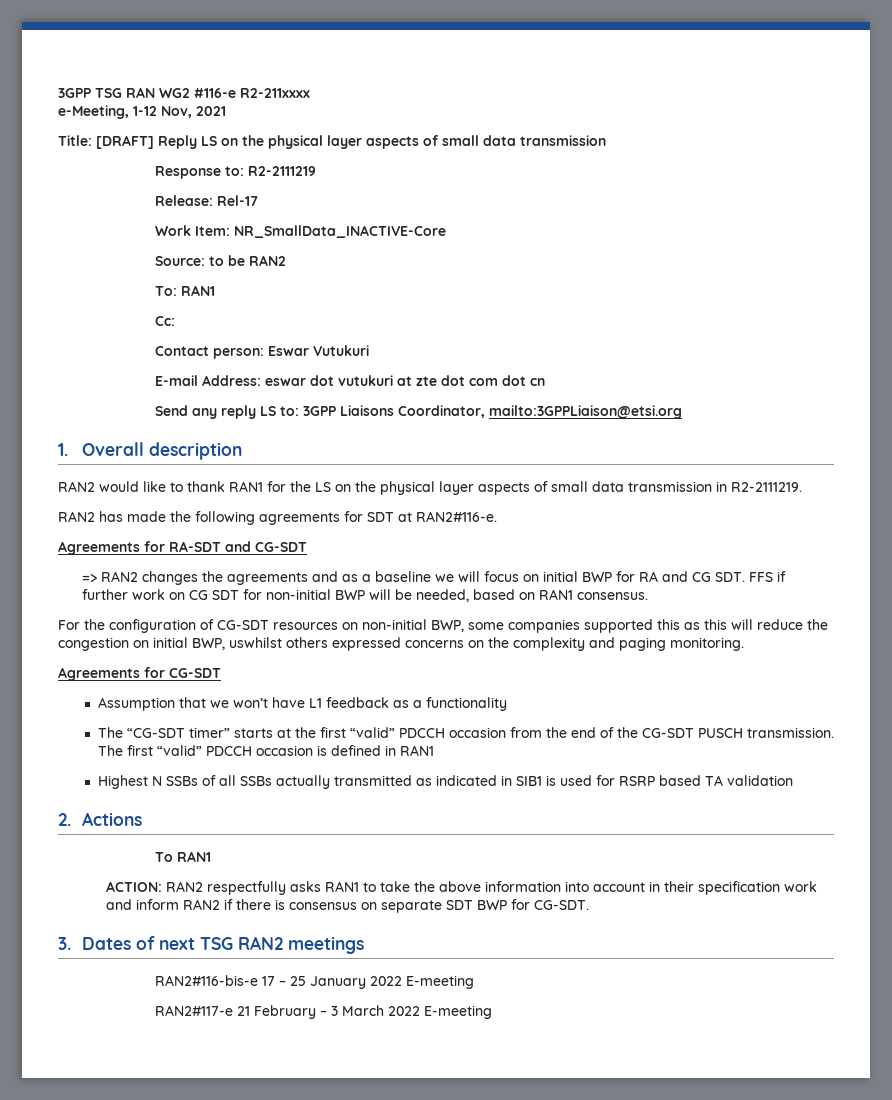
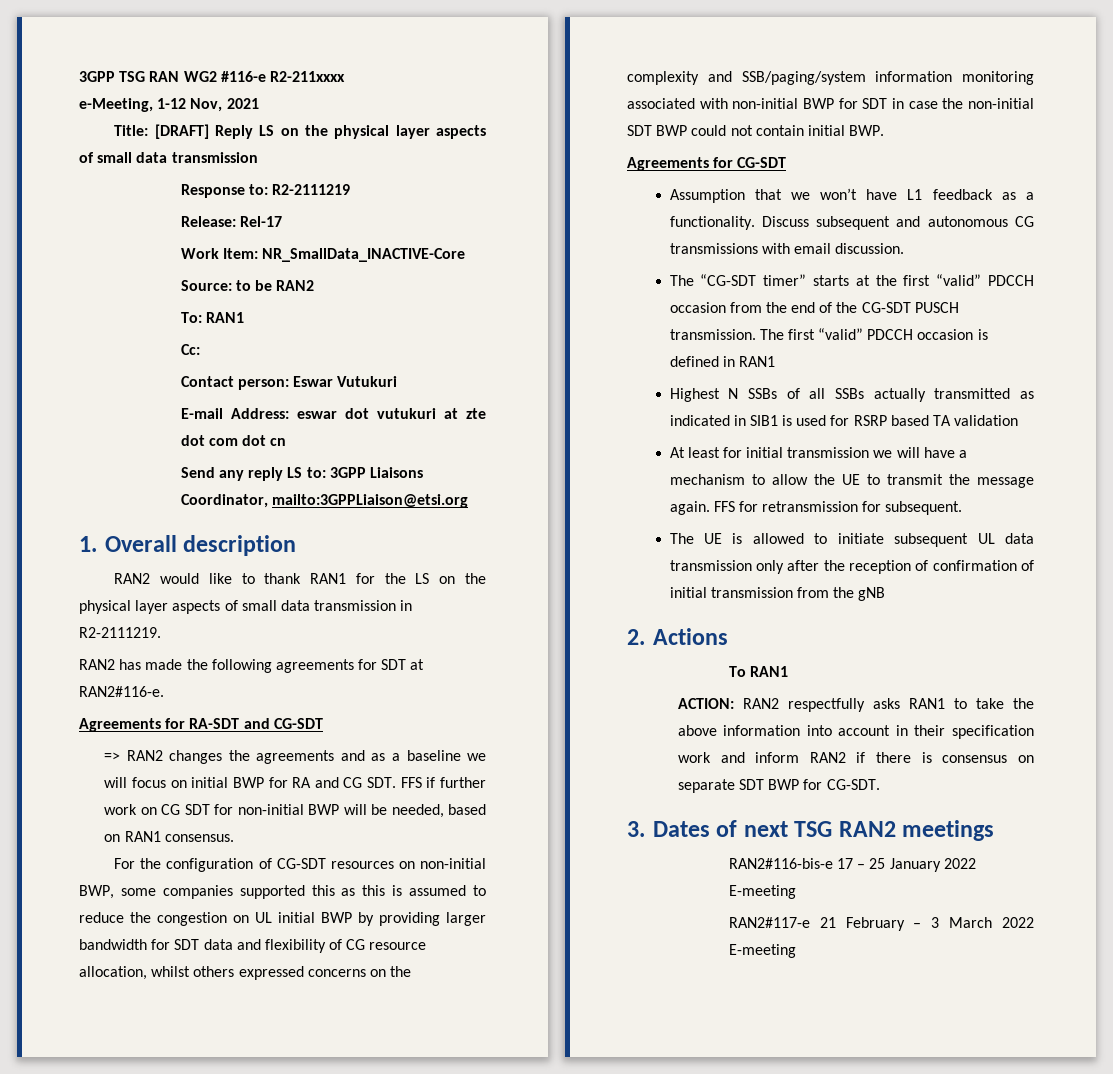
- For the configuration of CG-SDT resources on non-initial BWP, some companies supported this as this will reduce the congestion on initial BWP, uswhilst others expressed concerns on the complexity and paging monitoring.
+ For the configuration of CG-SDT resources on non-initial BWP, some companies supported this as this is assumed to reduce the congestion on UL initial BWP by providing larger bandwidth for SDT data and flexibility of CG resource allocation, whilst others expressed concerns on the complexity and SSB/paging/system information monitoring associated with non-initial BWP for SDT in case the non-initial SDT BWP could not contain initial BWP.
- Assumption that we won’t have L1 feedback as a functionality
+ Assumption that we won’t have L1 feedback as a functionality. Discuss subsequent and autonomous CG transmissions with email discussion.
+ At least for initial transmission we will have a mechanism to allow the UE to transmit the message again. FFS for retransmission for subsequent.
+ The UE is allowed to initiate subsequent UL data transmission only after the reception of confirmation of initial transmission from the gNB

